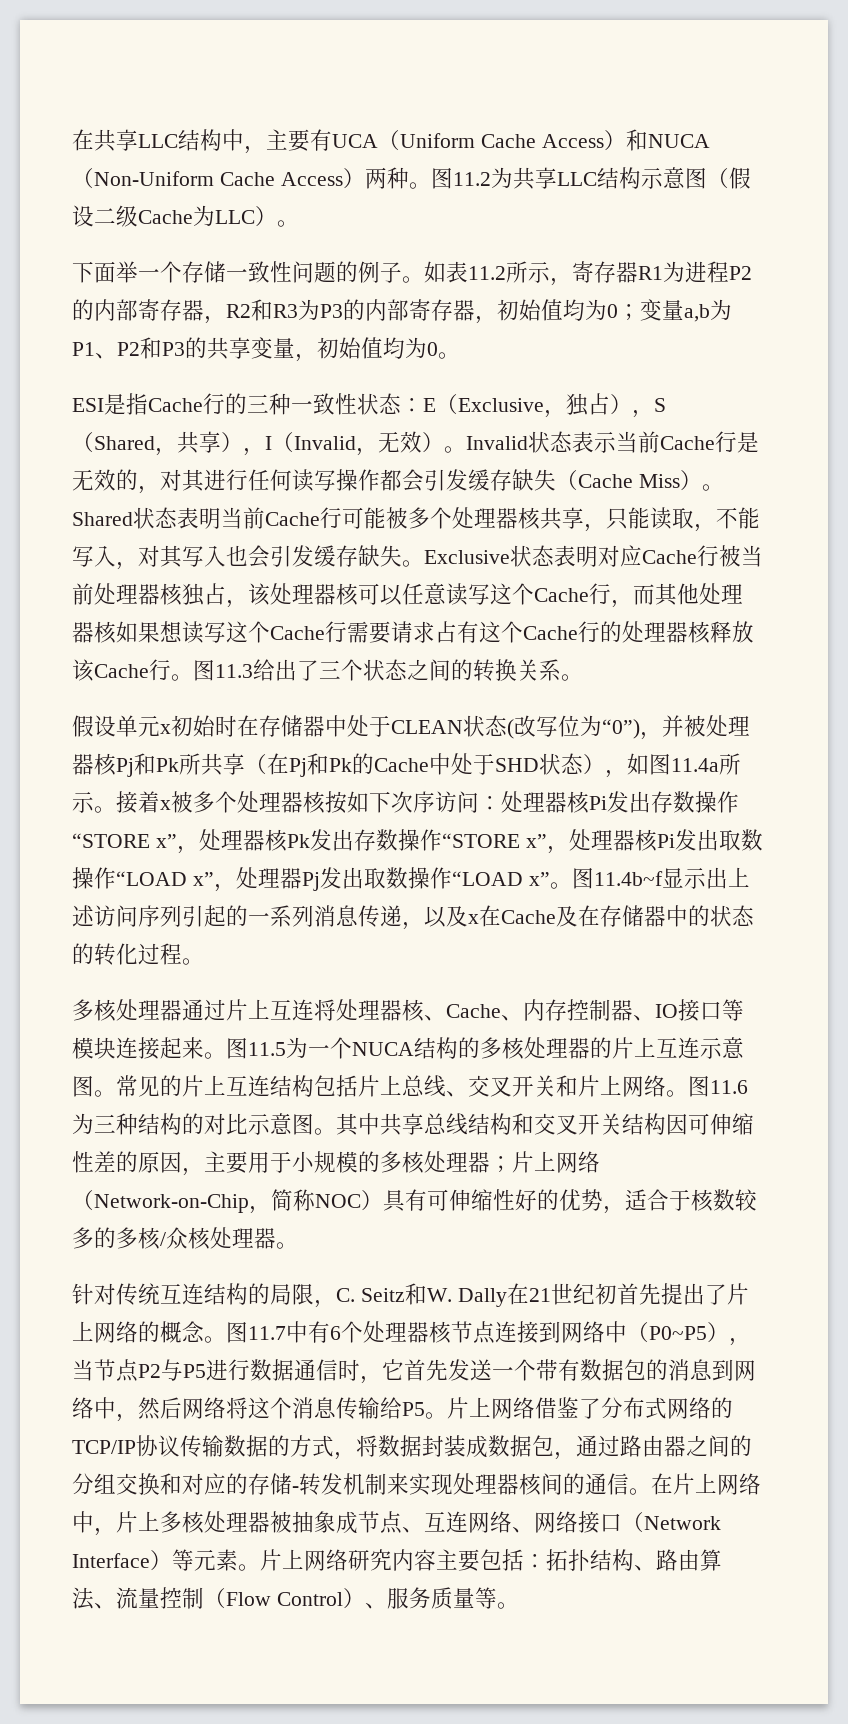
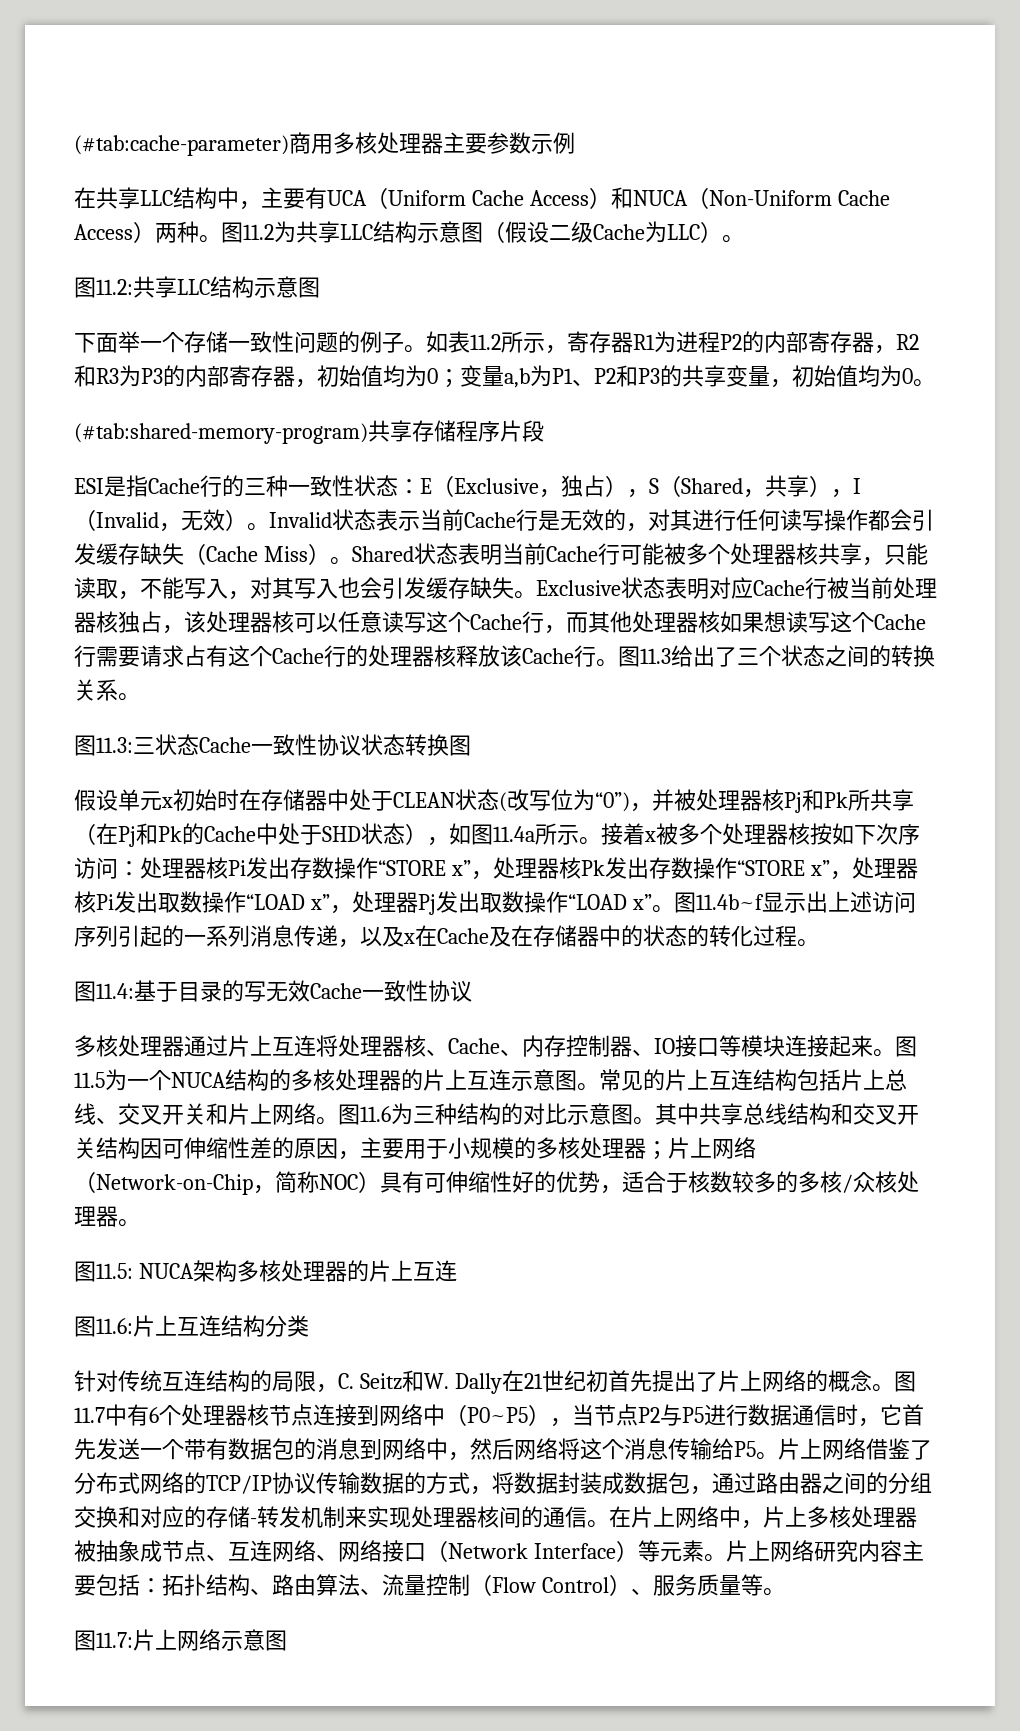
+ (#tab:cache-parameter)商用多核处理器主要参数示例
+ 图11.2:共享LLC结构示意图
+ (#tab:shared-memory-program)共享存储程序片段
+ 图11.3:三状态Cache一致性协议状态转换图
+ 图11.4:基于目录的写无效Cache一致性协议
+ 图11.5: NUCA架构多核处理器的片上互连
+ 图11.6:片上互连结构分类
+ 图11.7:片上网络示意图

